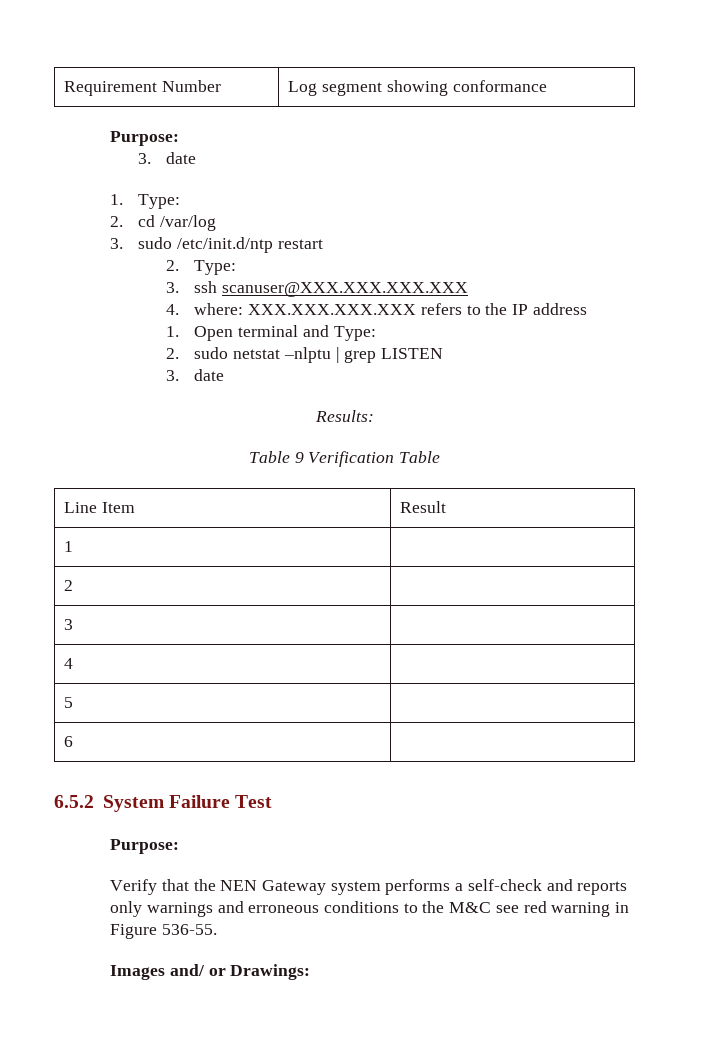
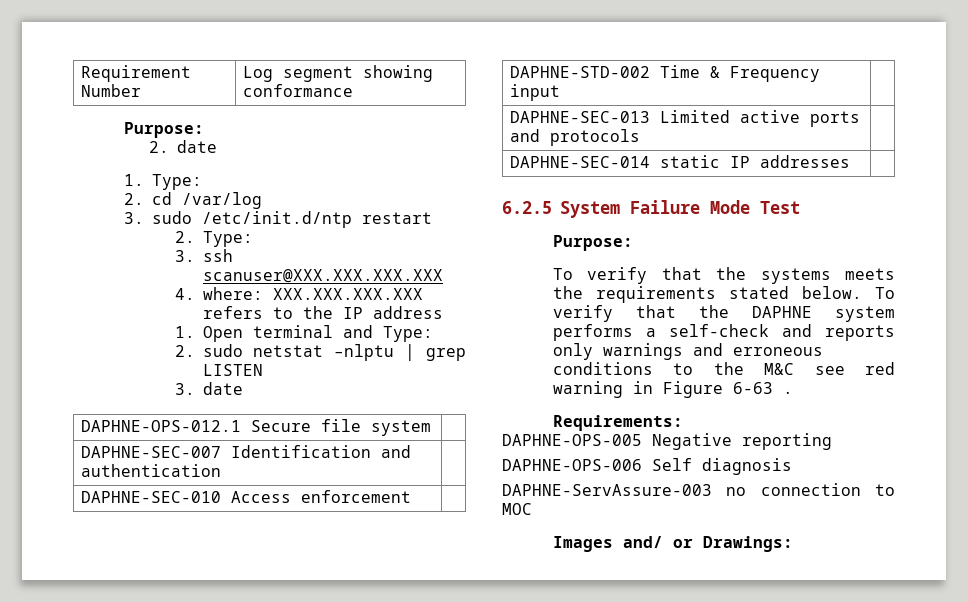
  Requirement Number | Log segment showing conformance
  Purpose:
- 3. date
+ 2. date
- Results:
- Table 9 Verification Table
- Line Item | Result
- 1 |
- 2 |
- 3 |
- 4 |
- 5 |
- 6 |
- 6.5.2 System Failure Test
+ DAPHNE-OPS-012.1 Secure file system |
+ DAPHNE-SEC-007 Identification and authentication |
+ DAPHNE-SEC-010 Access enforcement |
+ DAPHNE-STD-002 Time & Frequency input |
+ DAPHNE-SEC-013 Limited active ports and protocols |
+ DAPHNE-SEC-014 static IP addresses |
+ 6.2.5 System Failure Mode Test
- Verify that the NEN Gateway system performs a self-check and reports only warnings and erroneous conditions to the M&C see red warning in Figure 536-55.
+ To verify that the systems meets the requirements stated below. To verify that the DAPHNE system performs a self-check and reports only warnings and erroneous conditions to the M&C see red warning in Figure 6-63 .
+ Requirements:
+ DAPHNE-OPS-005 Negative reporting
+ DAPHNE-OPS-006 Self diagnosis
+ DAPHNE-ServAssure-003 no connection to MOC

